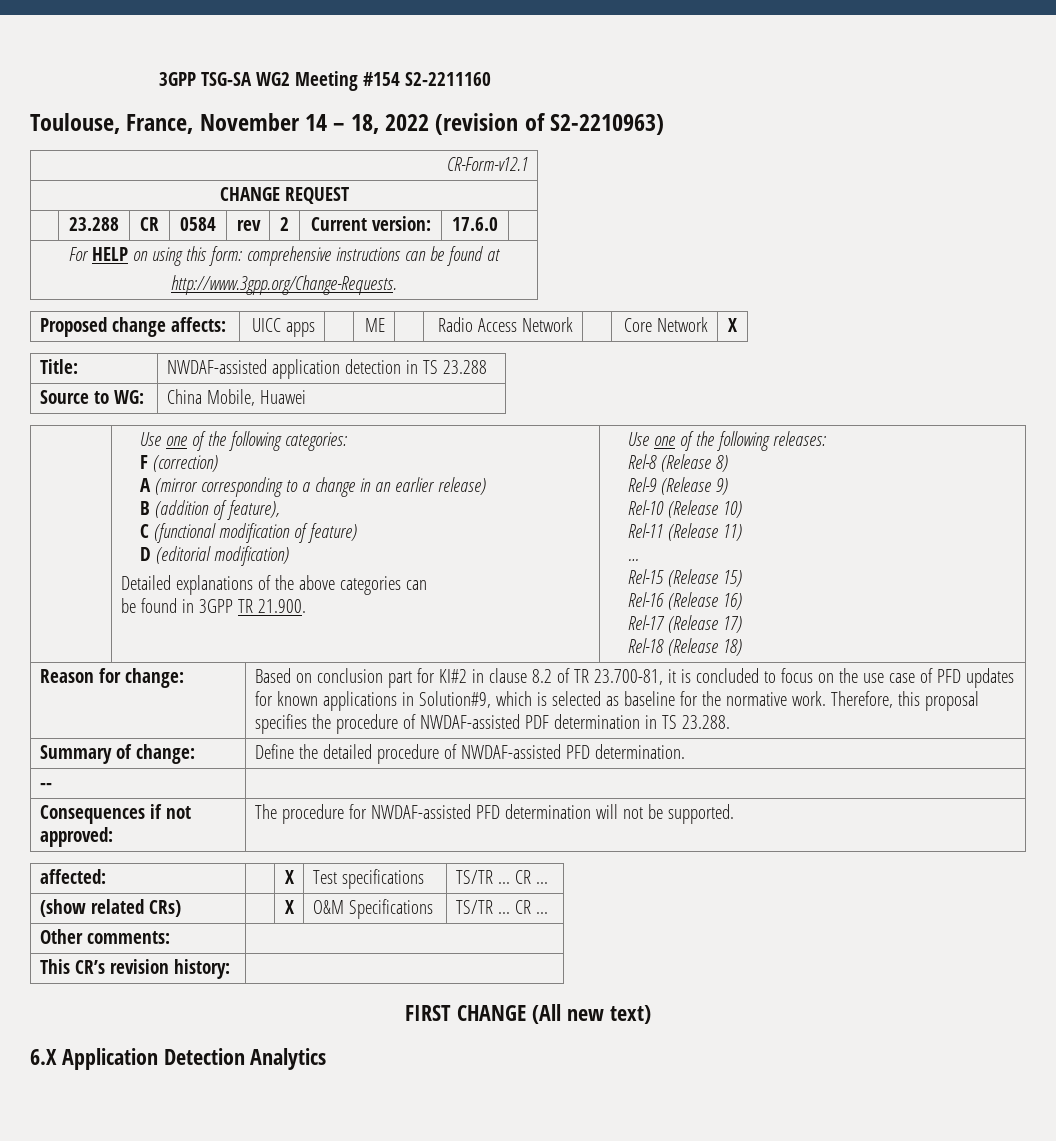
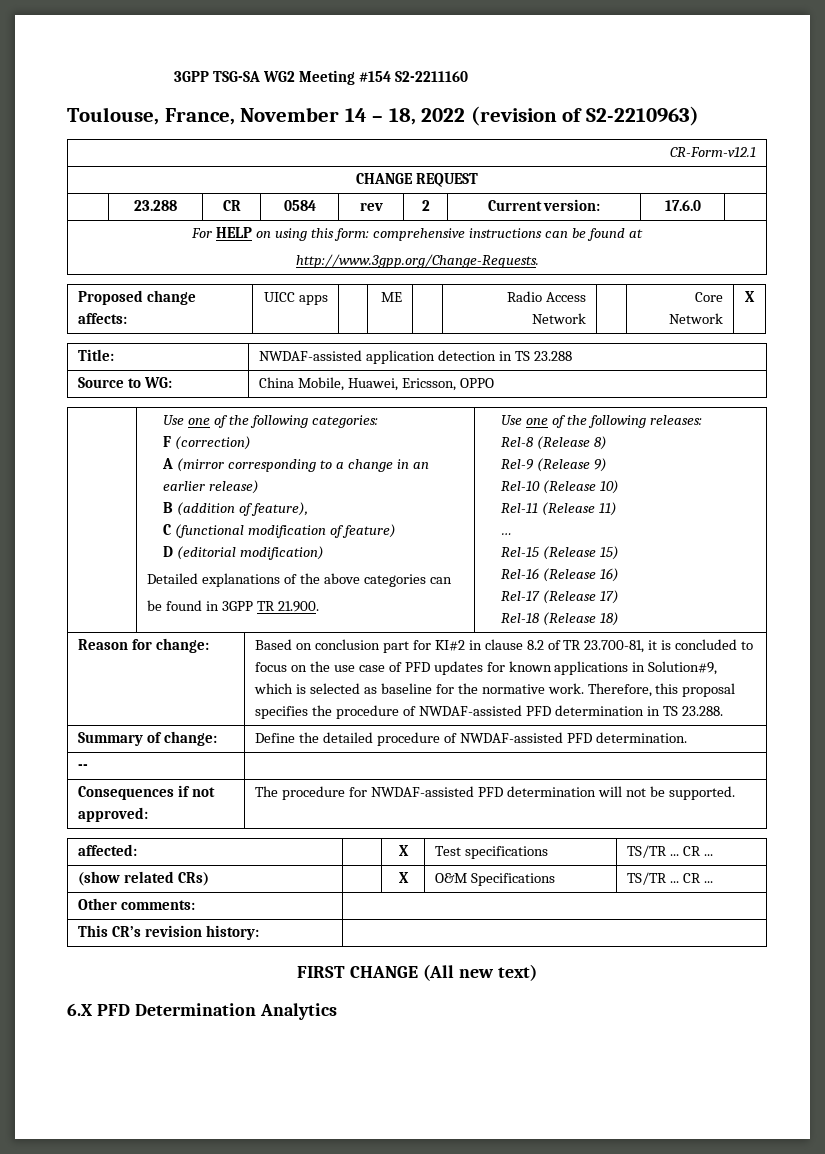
- Source to WG: | China Mobile, Huawei
+ Source to WG: | China Mobile, Huawei, Ericsson, OPPO
- Therefore, this proposal specifies the procedure of NWDAF-assisted PDF determination in TS 23.288.
+ Therefore, this proposal specifies the procedure of NWDAF-assisted PFD determination in TS 23.288.
- 6.X Application Detection Analytics
+ 6.X PFD Determination Analytics

